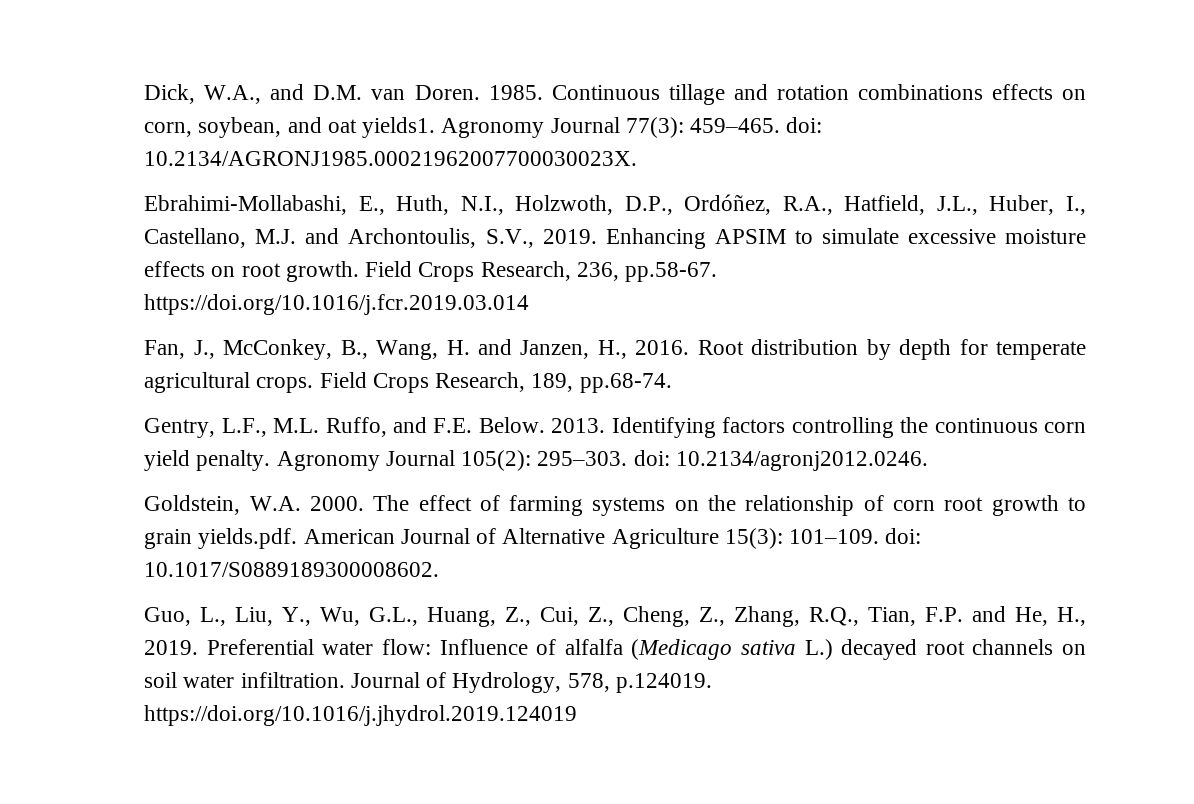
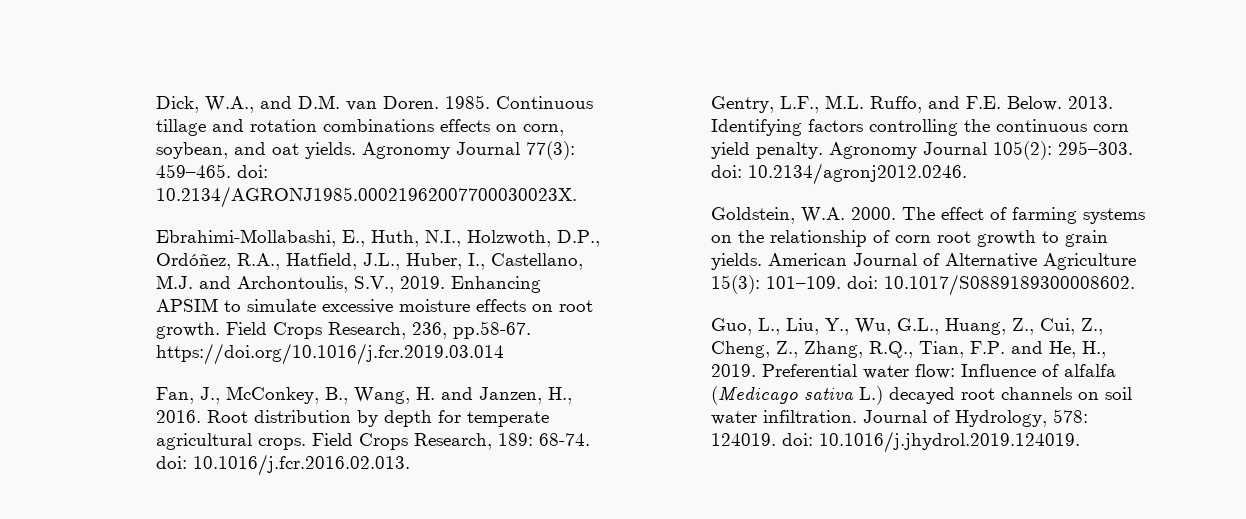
- Continuous tillage and rotation combinations effects on corn, soybean, and oat yields1.
+ Continuous tillage and rotation combinations effects on corn, soybean, and oat yields.
- Field Crops Research, 189, pp.68-74.
+ Field Crops Research, 189: 68-74. doi: 10.1016/j.fcr.2016.02.013.
- The effect of farming systems on the relationship of corn root growth to grain yields.pdf. American Journal of Alternative Agriculture 15(3): 101–109. doi: 10.1017/S0889189300008602.
+ The effect of farming systems on the relationship of corn root growth to grain yields. American Journal of Alternative Agriculture 15(3): 101–109. doi: 10.1017/S0889189300008602.
- Journal of Hydrology, 578, p.124019. https://doi.org/10.1016/j.jhydrol.2019.124019
+ Journal of Hydrology, 578: 124019. doi: 10.1016/j.jhydrol.2019.124019.

